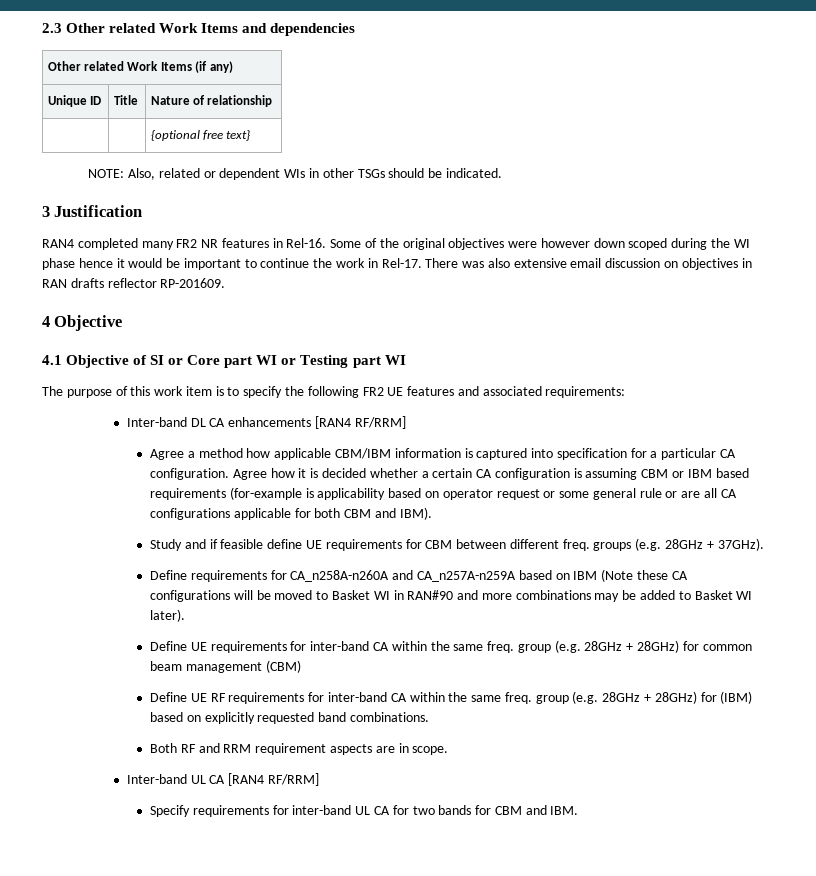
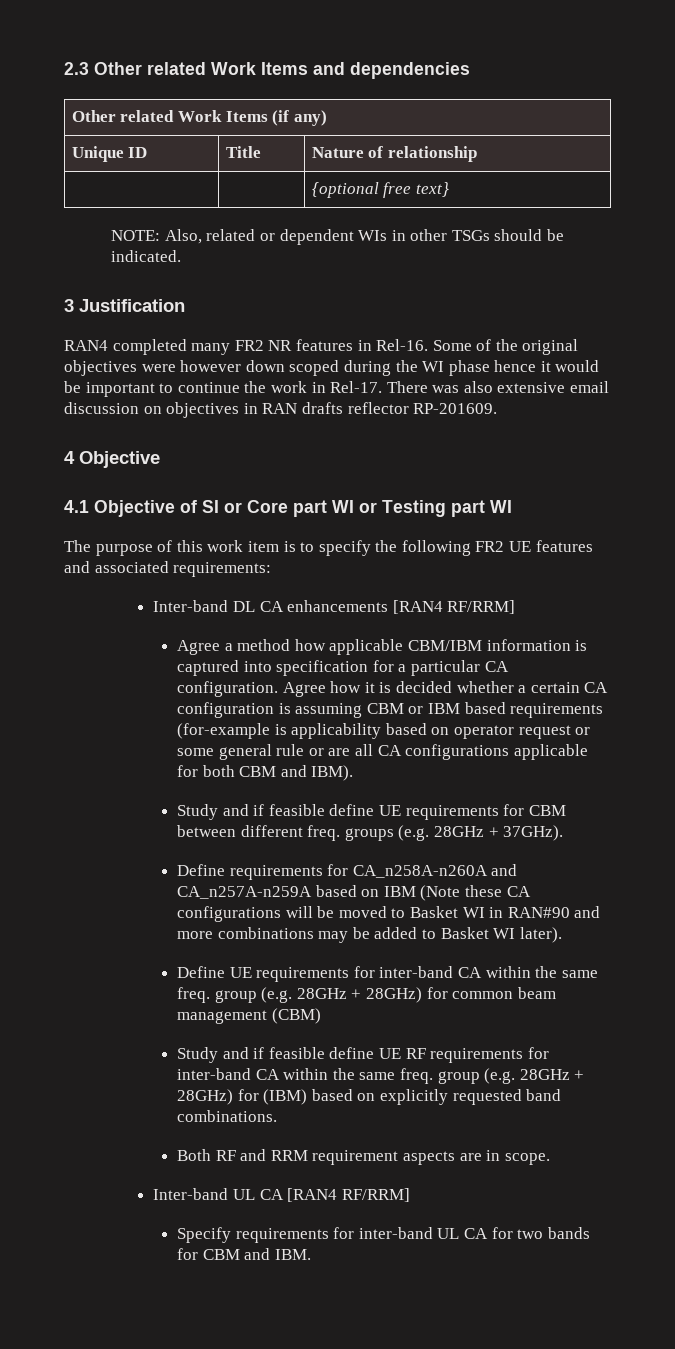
- Define UE RF requirements for inter-band CA within the same freq. group (e.g. 28GHz + 28GHz) for (IBM) based on explicitly requested band combinations.
+ Study and if feasible define UE RF requirements for inter-band CA within the same freq. group (e.g. 28GHz + 28GHz) for (IBM) based on explicitly requested band combinations.

